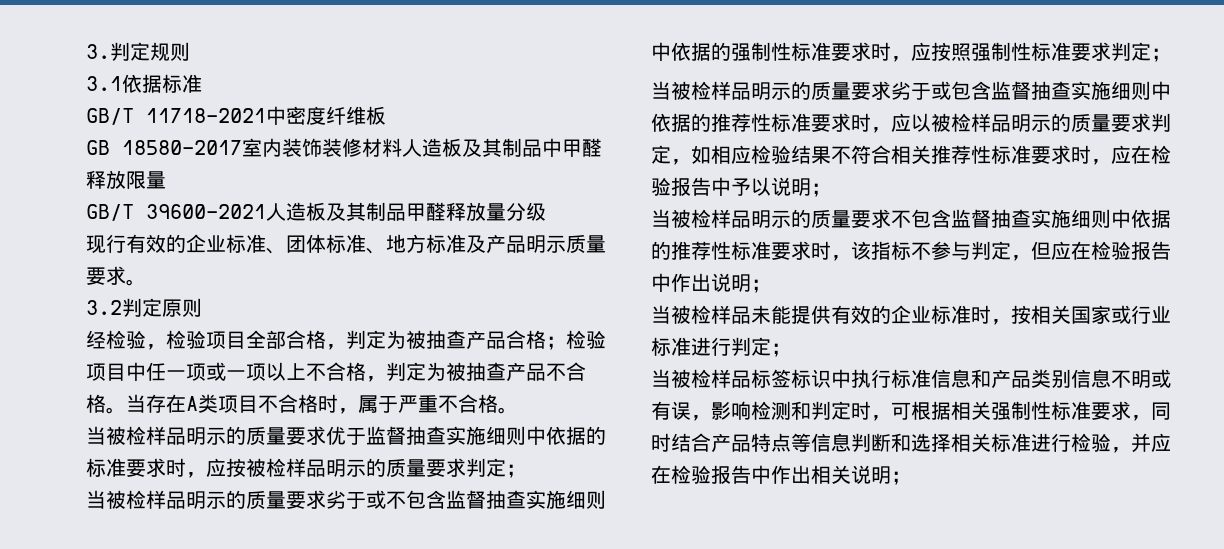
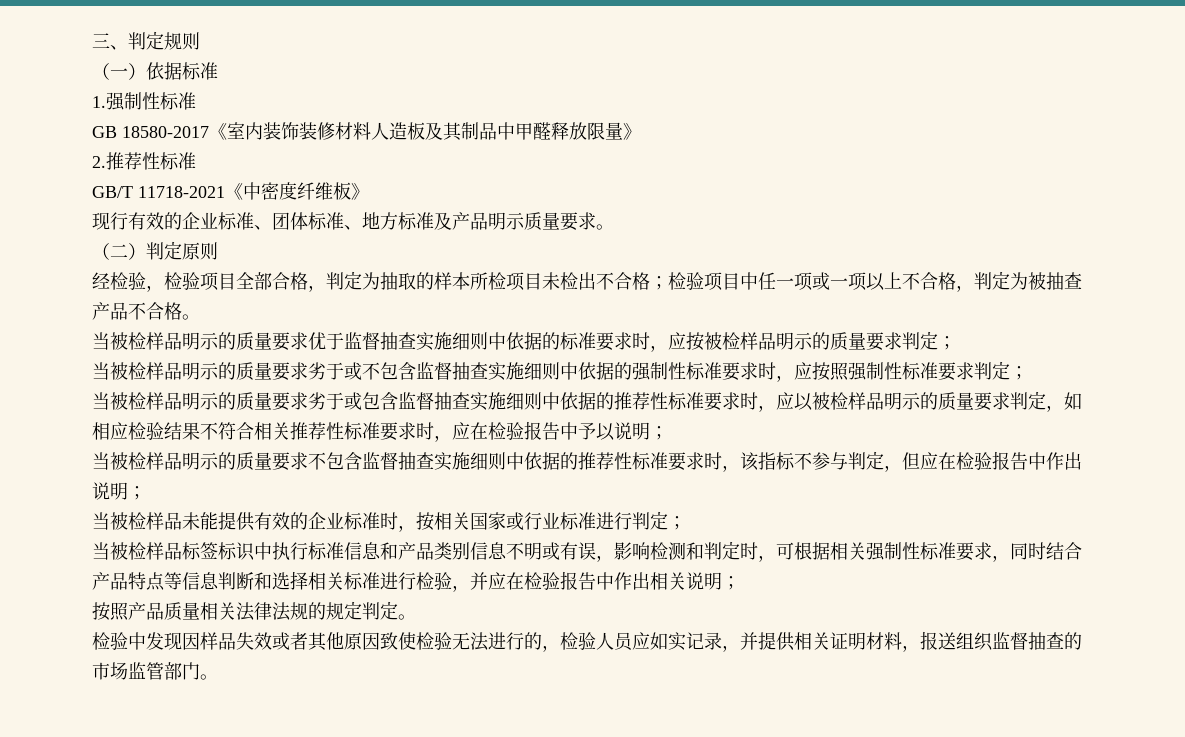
- 3.判定规则
+ 三、判定规则
- 3.1依据标准
+ （一）依据标准
- GB/T 11718-2021中密度纤维板
+ 1.强制性标准
- GB 18580-2017室内装饰装修材料人造板及其制品中甲醛释放限量
- GB/T 39600-2021人造板及其制品甲醛释放量分级
+ GB 18580-2017《室内装饰装修材料人造板及其制品中甲醛释放限量》
+ 2.推荐性标准
+ GB/T 11718-2021《中密度纤维板》
- 3.2判定原则
+ （二）判定原则
- 经检验，检验项目全部合格，判定为被抽查产品合格；检验项目中任一项或一项以上不合格，判定为被抽查产品不合格。当存在A类项目不合格时，属于严重不合格。
+ 经检验，检验项目全部合格，判定为抽取的样本所检项目未检出不合格；检验项目中任一项或一项以上不合格，判定为被抽查产品不合格。
+ 按照产品质量相关法律法规的规定判定。
+ 检验中发现因样品失效或者其他原因致使检验无法进行的，检验人员应如实记录，并提供相关证明材料，报送组织监督抽查的市场监管部门。

